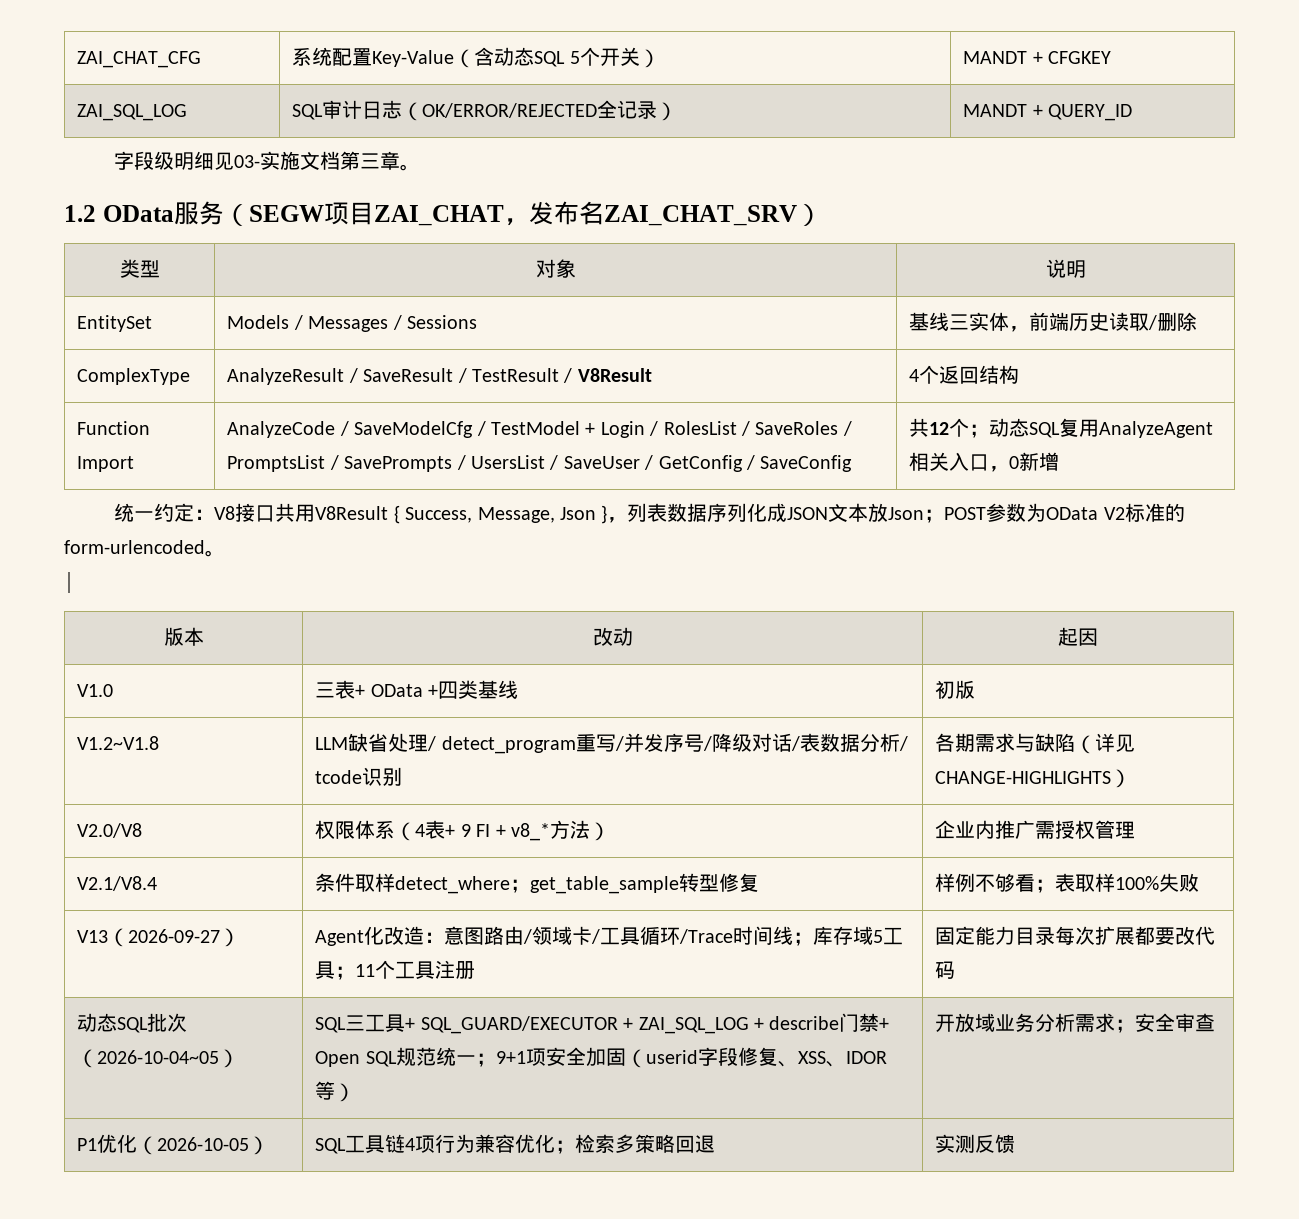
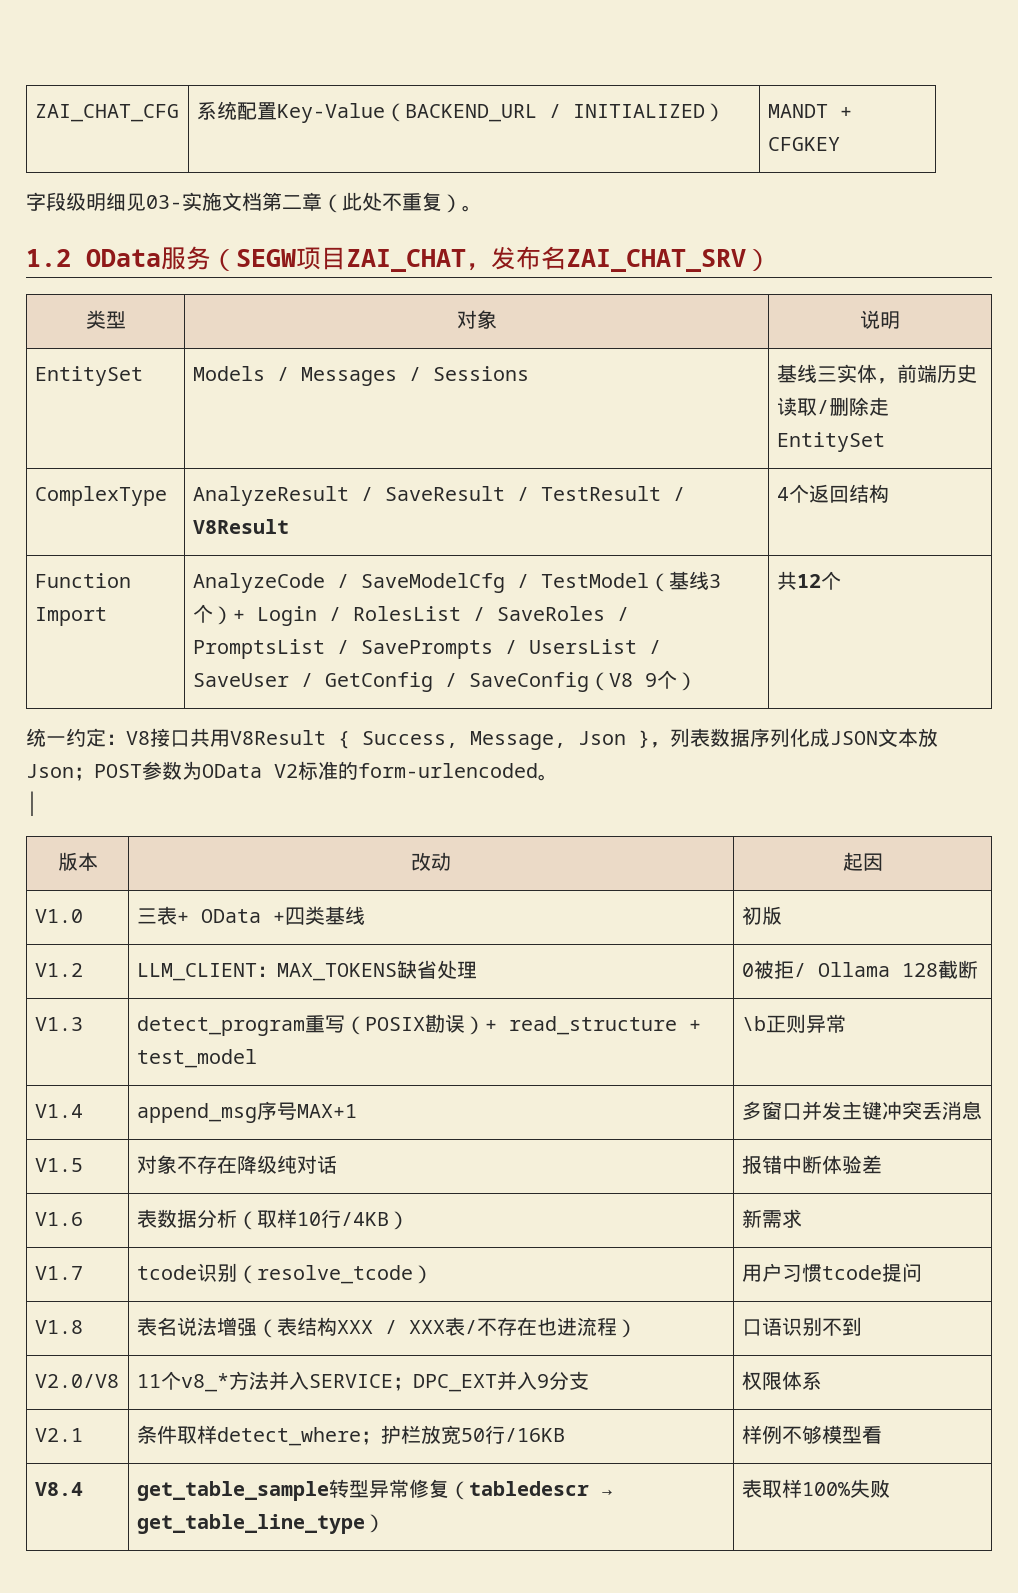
- ZAI_CHAT_CFG | 系统配置Key-Value（含动态SQL 5个开关） | MANDT + CFGKEY
+ ZAI_CHAT_CFG | 系统配置Key-Value（BACKEND_URL / INITIALIZED） | MANDT + CFGKEY
- ZAI_SQL_LOG | SQL审计日志（OK/ERROR/REJECTED全记录） | MANDT + QUERY_ID
- 字段级明细见03-实施文档第三章。
+ 字段级明细见03-实施文档第二章（此处不重复）。
- EntitySet | Models / Messages / Sessions | 基线三实体，前端历史读取/删除
+ EntitySet | Models / Messages / Sessions | 基线三实体，前端历史读取/删除走EntitySet
- Function Import | AnalyzeCode / SaveModelCfg / TestModel + Login / RolesList / SaveRoles / PromptsList / SavePrompts / UsersList / SaveUser / GetConfig / SaveConfig | 共12个；动态SQL复用AnalyzeAgent相关入口，0新增
+ Function Import | AnalyzeCode / SaveModelCfg / TestModel（基线3个）+ Login / RolesList / SaveRoles / PromptsList / SavePrompts / UsersList / SaveUser / GetConfig / SaveConfig（V8 9个） | 共12个
- V1.2~V1.8 | LLM缺省处理/ detect_program重写/并发序号/降级对话/表数据分析/ tcode识别 | 各期需求与缺陷（详见CHANGE-HIGHLIGHTS）
- V2.0/V8 | 权限体系（4表+ 9 FI + v8_*方法） | 企业内推广需授权管理
- V2.1/V8.4 | 条件取样detect_where；get_table_sample转型修复 | 样例不够看；表取样100%失败
- V13（2026-09-27） | Agent化改造：意图路由/领域卡/工具循环/Trace时间线；库存域5工具；11个工具注册 | 固定能力目录每次扩展都要改代码
- 动态SQL批次（2026-10-04~05） | SQL三工具+ SQL_GUARD/EXECUTOR + ZAI_SQL_LOG + describe门禁+ Open SQL规范统一；9+1项安全加固（userid字段修复、XSS、IDOR等） | 开放域业务分析需求；安全审查
- P1优化（2026-10-05） | SQL工具链4项行为兼容优化；检索多策略回退 | 实测反馈
+ V1.2 | LLM_CLIENT：MAX_TOKENS缺省处理 | 0被拒/ Ollama 128截断
+ V1.3 | detect_program重写（POSIX勘误）+ read_structure + test_model | \b正则异常
+ V1.4 | append_msg序号MAX+1 | 多窗口并发主键冲突丢消息
+ V1.5 | 对象不存在降级纯对话 | 报错中断体验差
+ V1.6 | 表数据分析（取样10行/4KB） | 新需求
+ V1.7 | tcode识别（resolve_tcode） | 用户习惯tcode提问
+ V1.8 | 表名说法增强（表结构XXX / XXX表/不存在也进流程） | 口语识别不到
+ V2.0/V8 | 11个v8_*方法并入SERVICE；DPC_EXT并入9分支 | 权限体系
+ V2.1 | 条件取样detect_where；护栏放宽50行/16KB | 样例不够模型看
+ V8.4 | get_table_sample转型异常修复（tabledescr → get_table_line_type） | 表取样100%失败

